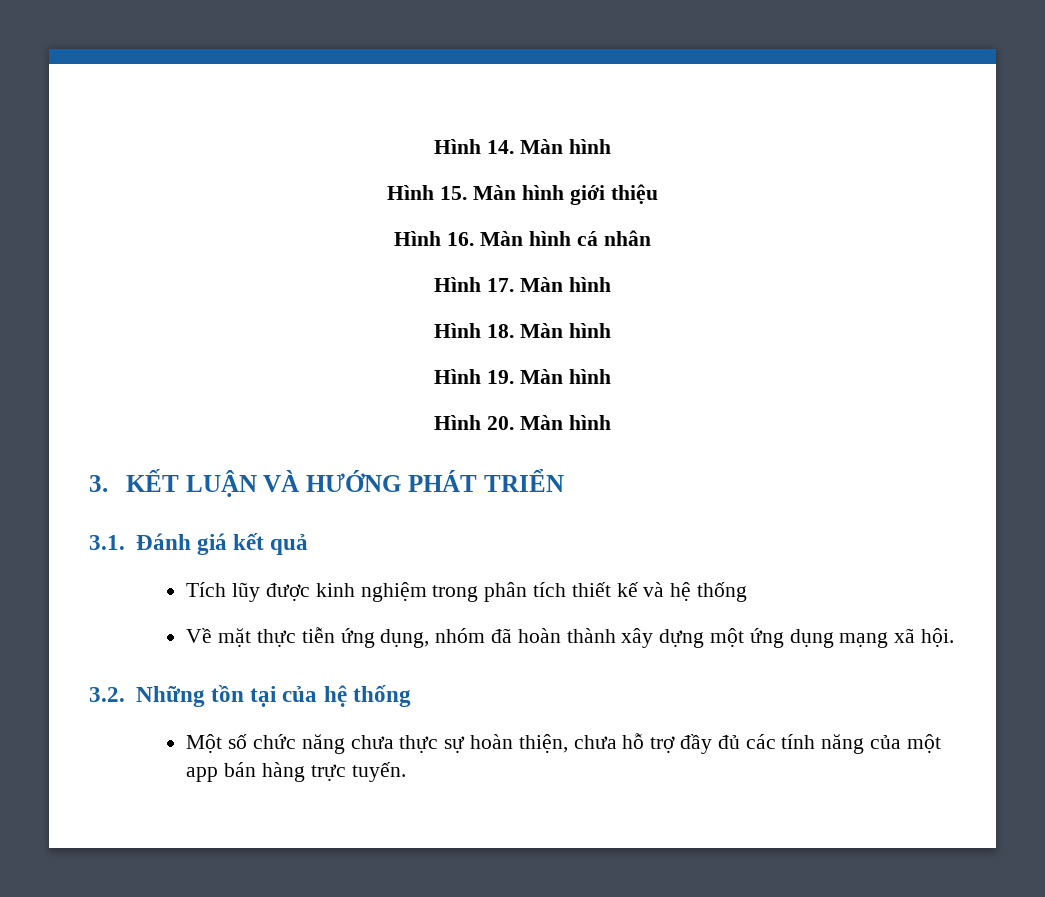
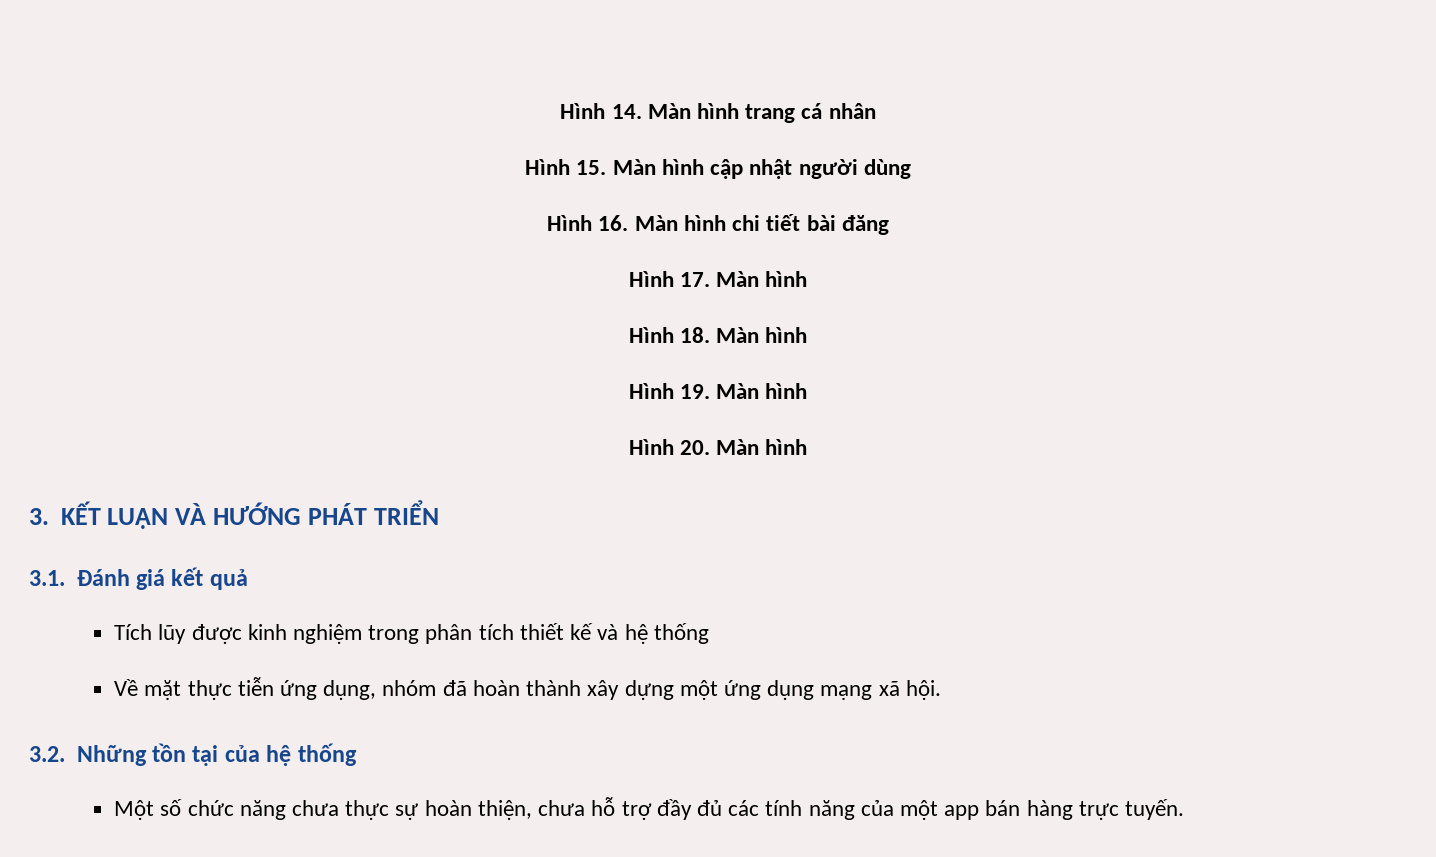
- Hình 14. Màn hình
+ Hình 14. Màn hình trang cá nhân
- Hình 15. Màn hình giới thiệu
+ Hình 15. Màn hình cập nhật người dùng
- Hình 16. Màn hình cá nhân
+ Hình 16. Màn hình chi tiết bài đăng

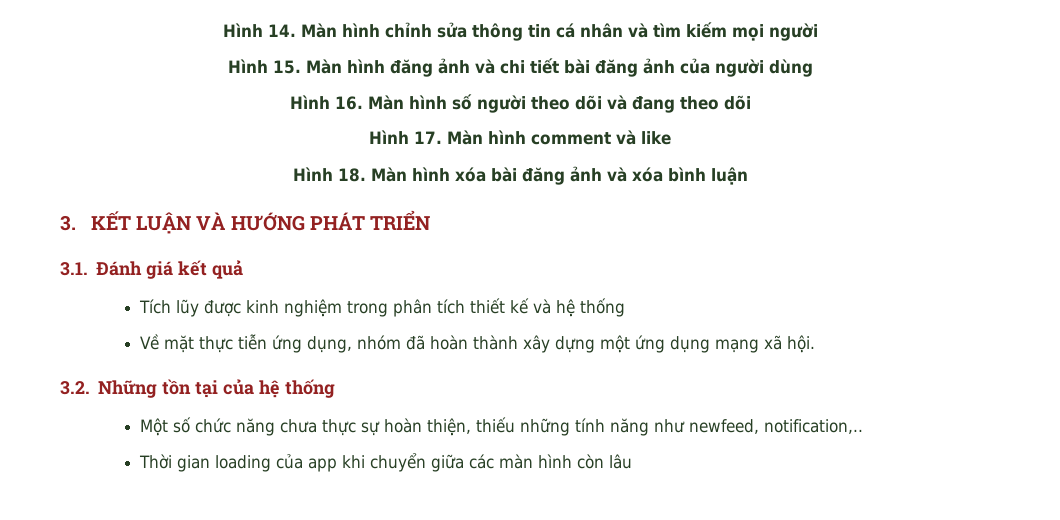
- Hình 14. Màn hình trang cá nhân
- Hình 15. Màn hình cập nhật người dùng
+ Hình 14. Màn hình chỉnh sửa thông tin cá nhân và tìm kiếm mọi người
+ Hình 15. Màn hình đăng ảnh và chi tiết bài đăng ảnh của người dùng
- Hình 16. Màn hình chi tiết bài đăng
+ Hình 16. Màn hình số người theo dõi và đang theo dõi
- Hình 17. Màn hình
+ Hình 17. Màn hình comment và like
- Hình 18. Màn hình
- Hình 19. Màn hình
- Hình 20. Màn hình
+ Hình 18. Màn hình xóa bài đăng ảnh và xóa bình luận
- Một số chức năng chưa thực sự hoàn thiện, chưa hỗ trợ đầy đủ các tính năng của một app bán hàng trực tuyến.
+ Một số chức năng chưa thực sự hoàn thiện, thiếu những tính năng như newfeed, notification,..
+ Thời gian loading của app khi chuyển giữa các màn hình còn lâu

